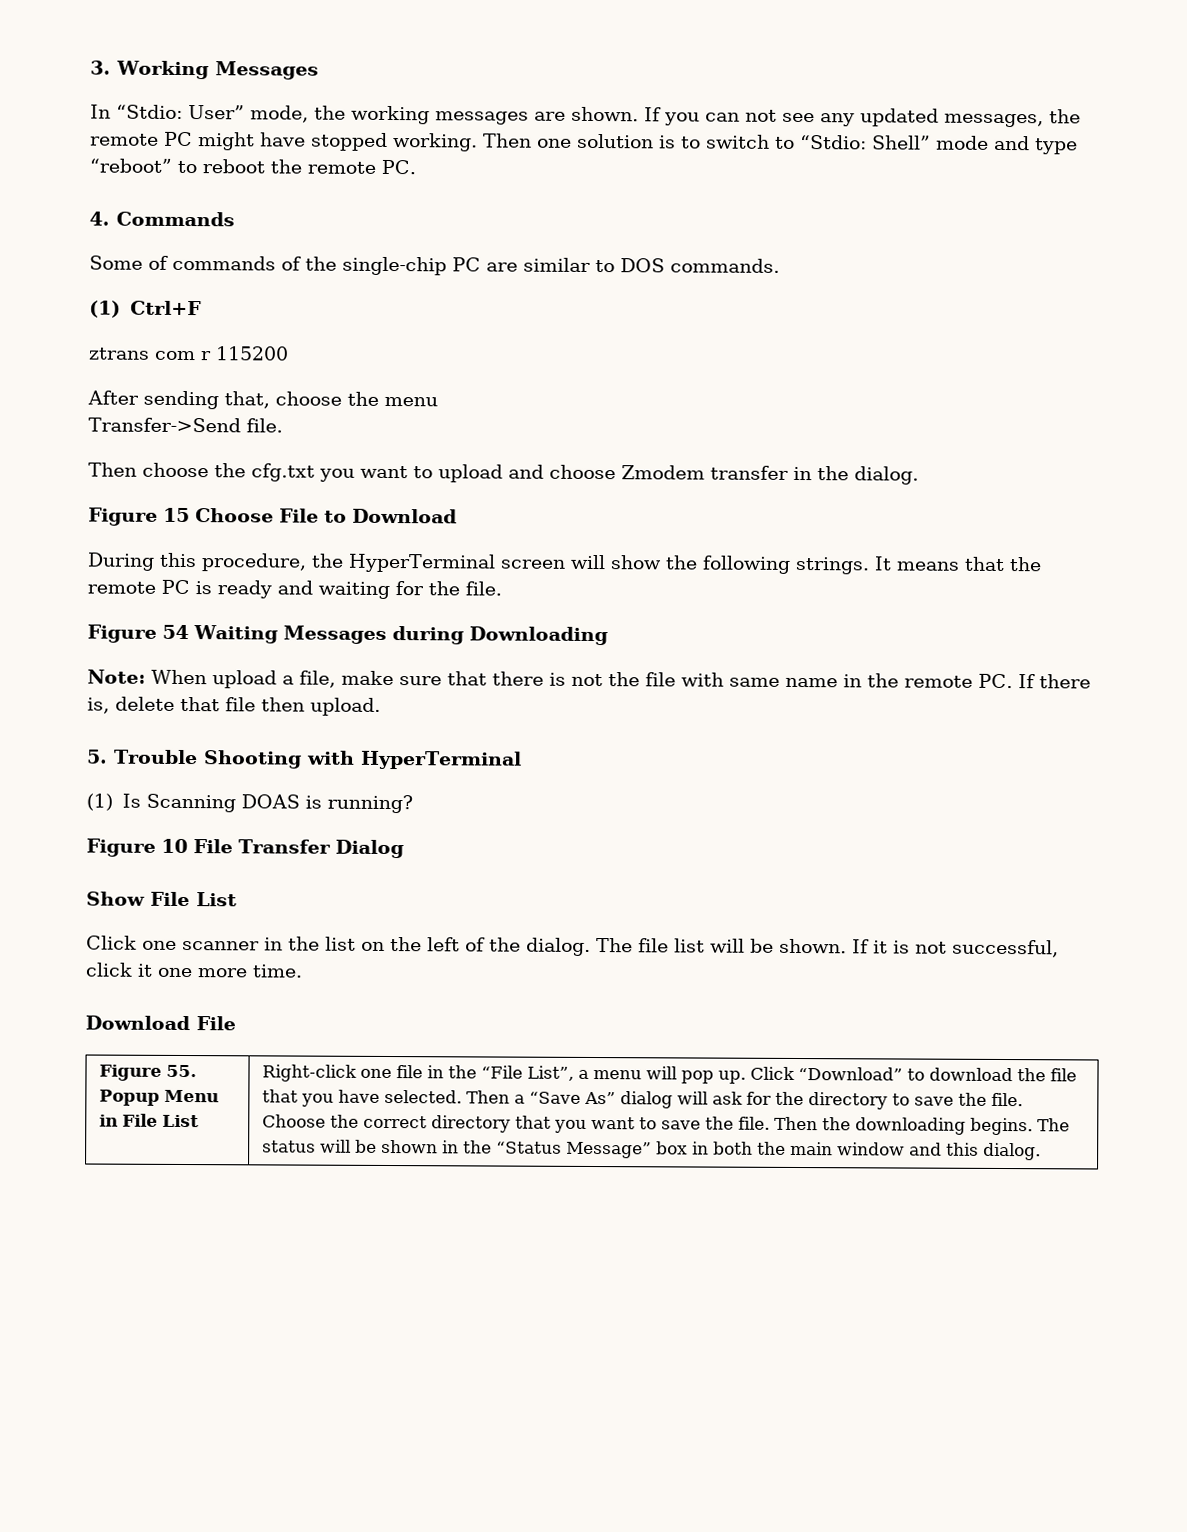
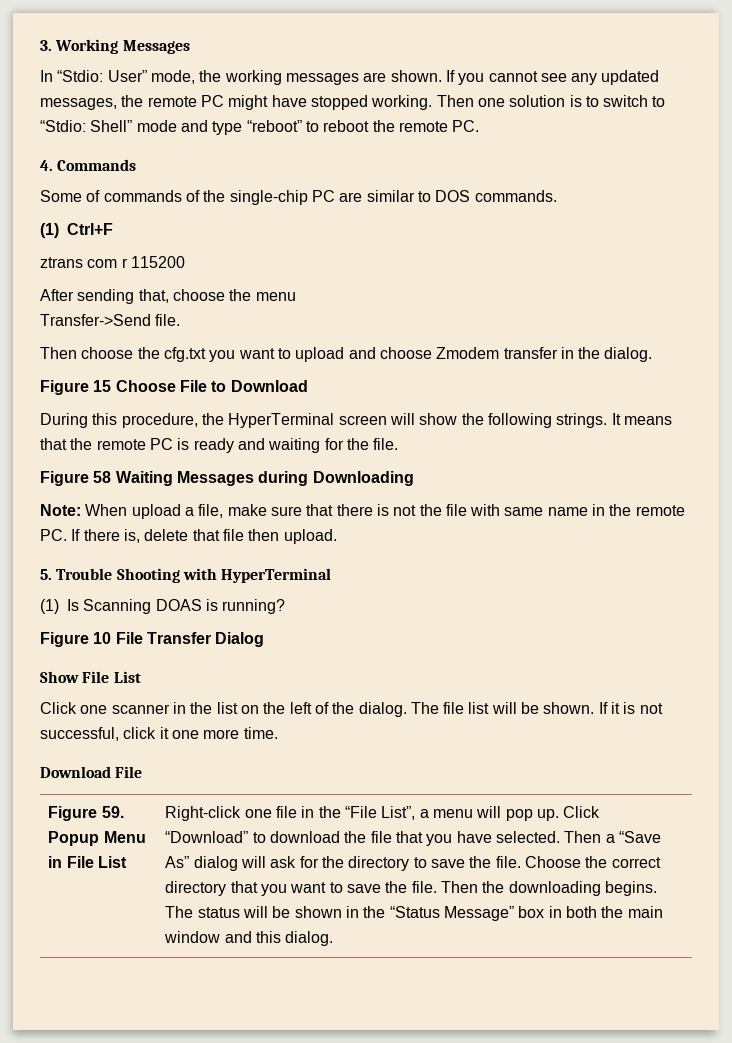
- If you can not see any updated messages, the remote PC might have stopped working.
+ If you cannot see any updated messages, the remote PC might have stopped working.
- Figure 54 Waiting Messages during Downloading
+ Figure 58 Waiting Messages during Downloading
- Figure 55. Popup Menu in File List
+ Figure 59. Popup Menu in File List

